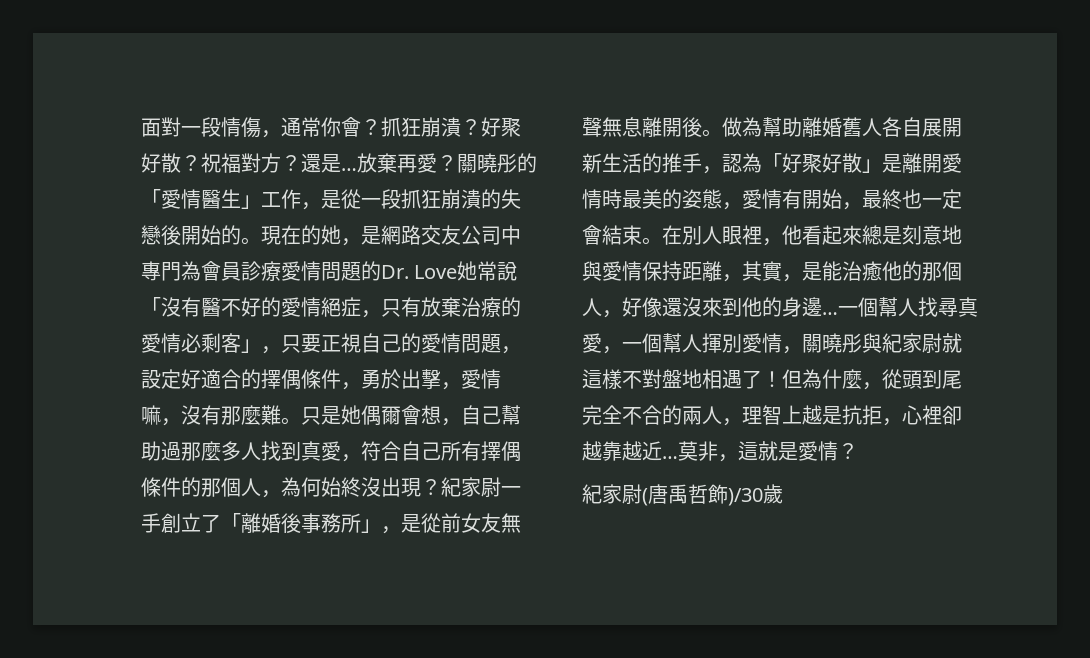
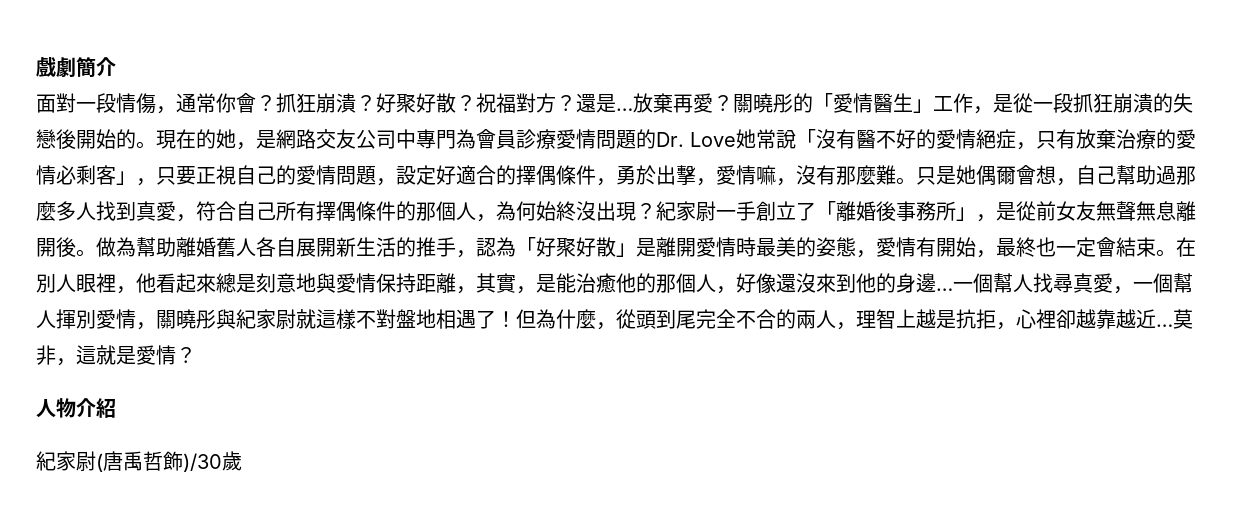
+ 戲劇簡介
+ 人物介紹

